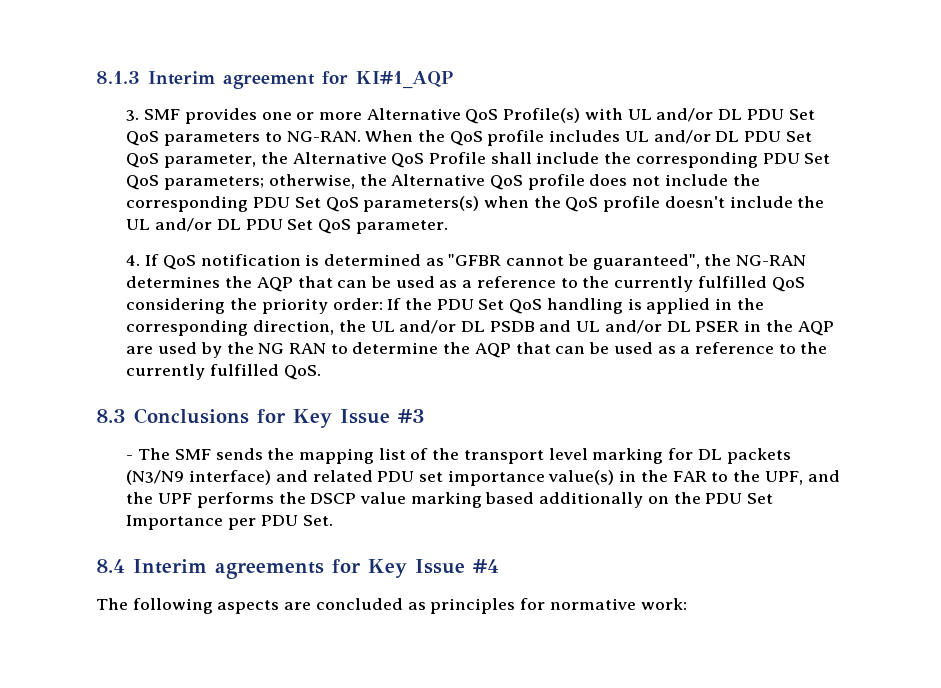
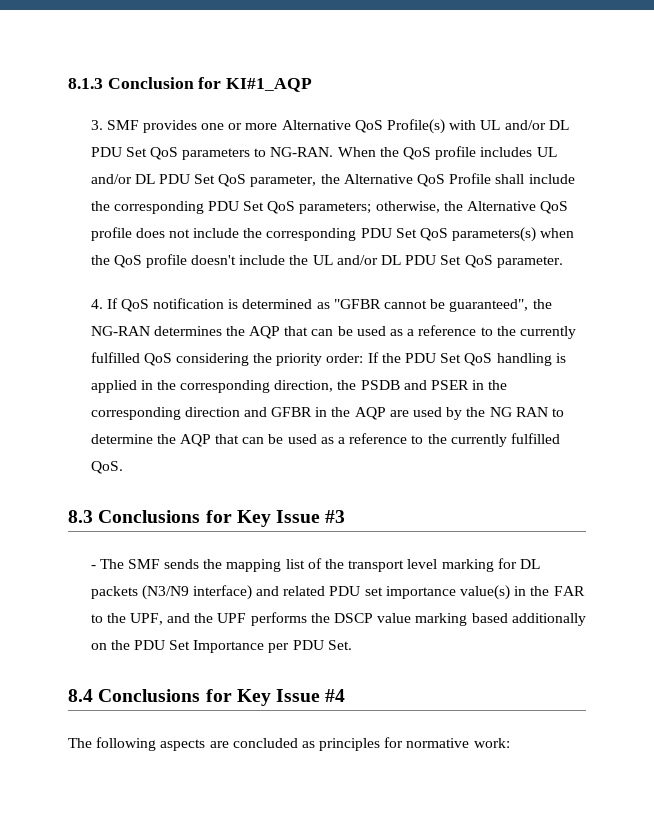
- 8.1.3 Interim agreement for KI#1_AQP
+ 8.1.3 Conclusion for KI#1_AQP
- If the PDU Set QoS handling is applied in the corresponding direction, the UL and/or DL PSDB and UL and/or DL PSER in the AQP are used by the NG RAN to determine the AQP that can be used as a reference to the currently fulfilled QoS.
+ If the PDU Set QoS handling is applied in the corresponding direction, the PSDB and PSER in the corresponding direction and GFBR in the AQP are used by the NG RAN to determine the AQP that can be used as a reference to the currently fulfilled QoS.
- 8.4 Interim agreements for Key Issue #4
+ 8.4 Conclusions for Key Issue #4

